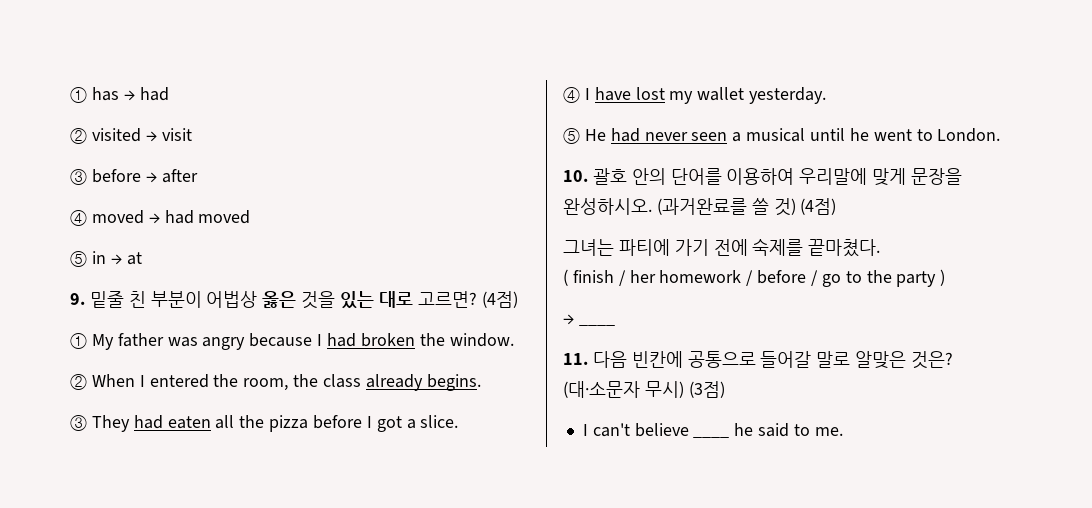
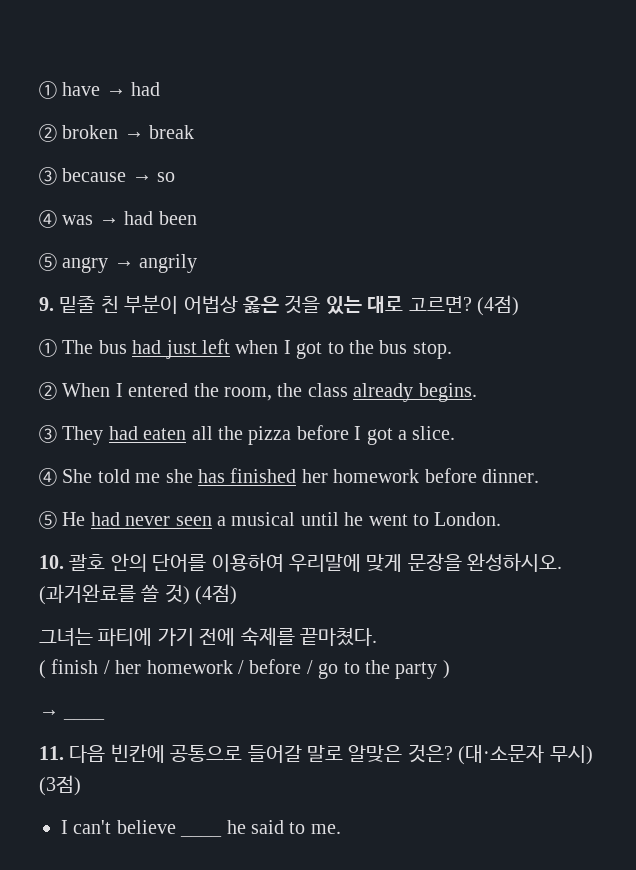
- ① has → had
+ ① have → had
- ② visited → visit
- ③ before → after
- ④ moved → had moved
- ⑤ in → at
+ ② broken → break
+ ③ because → so
+ ④ was → had been
+ ⑤ angry → angrily
- ① My father was angry because I had broken the window.
+ ① The bus had just left when I got to the bus stop.
- ④ I have lost my wallet yesterday.
+ ④ She told me she has finished her homework before dinner.

